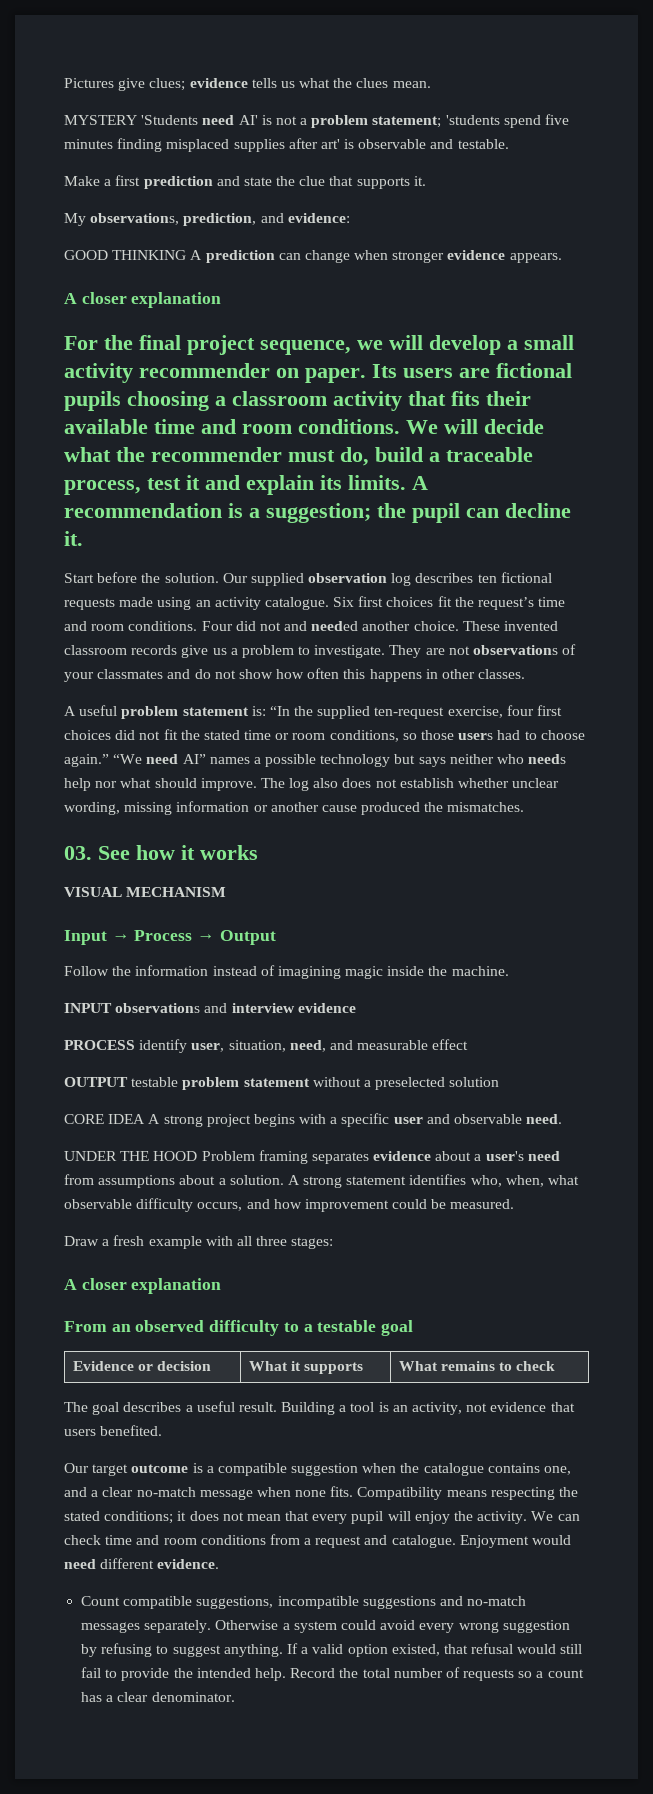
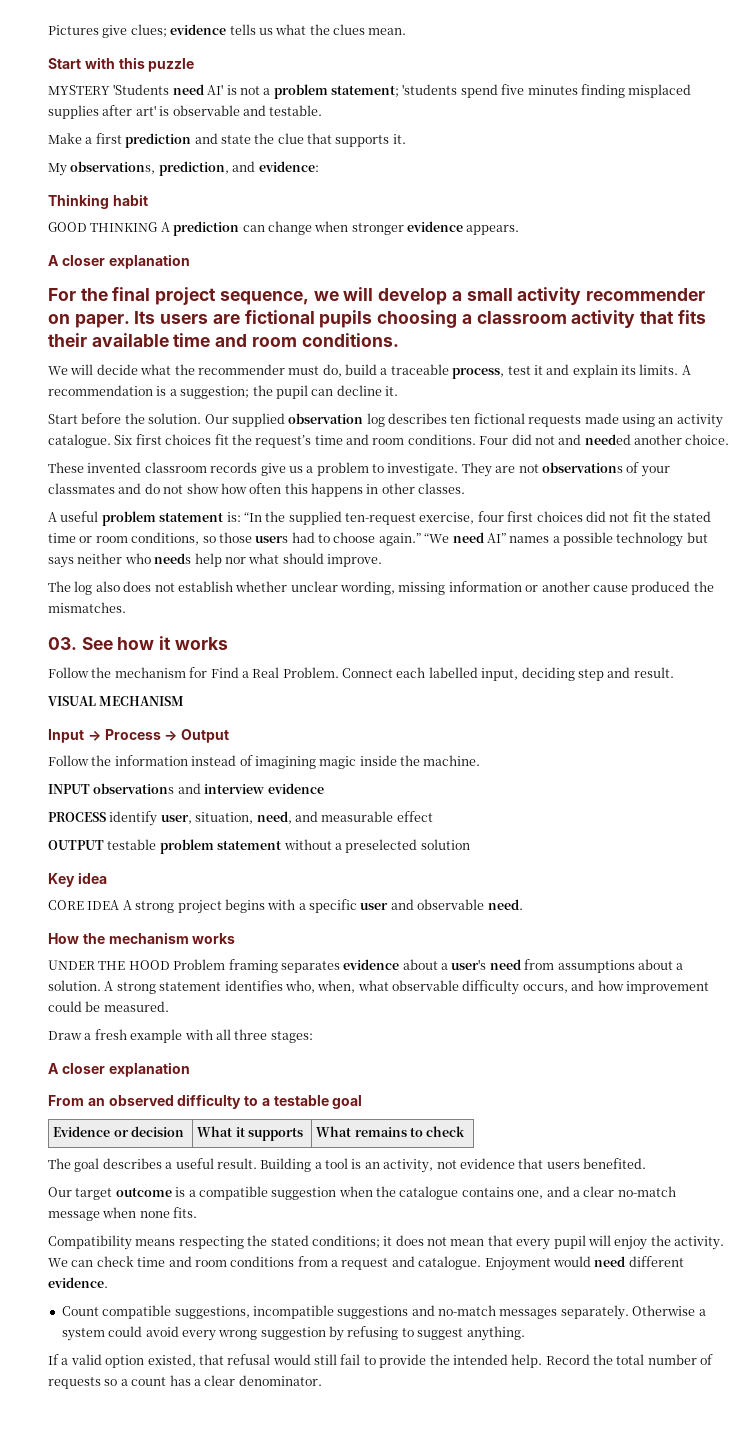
+ Start with this puzzle
+ Thinking habit
- Its users are fictional pupils choosing a classroom activity that fits their available time and room conditions. We will decide what the recommender must do, build a traceable process, test it and explain its limits.
+ Its users are fictional pupils choosing a classroom activity that fits their available time and room conditions.
+ We will decide what the recommender must do, build a traceable process, test it and explain its limits.
- Four did not and needed another choice. These invented classroom records give us a problem to investigate.
+ Four did not and needed another choice.
+ These invented classroom records give us a problem to investigate.
- “We need AI” names a possible technology but says neither who needs help nor what should improve. The log also does not establish whether unclear wording, missing information or another cause produced the mismatches.
+ “We need AI” names a possible technology but says neither who needs help nor what should improve.
+ The log also does not establish whether unclear wording, missing information or another cause produced the mismatches.
+ Follow the mechanism for Find a Real Problem. Connect each labelled input, deciding step and result.
+ Key idea
+ How the mechanism works
- Our target outcome is a compatible suggestion when the catalogue contains one, and a clear no-match message when none fits. Compatibility means respecting the stated conditions; it does not mean that every pupil will enjoy the activity.
+ Our target outcome is a compatible suggestion when the catalogue contains one, and a clear no-match message when none fits.
+ Compatibility means respecting the stated conditions; it does not mean that every pupil will enjoy the activity.
- Otherwise a system could avoid every wrong suggestion by refusing to suggest anything. If a valid option existed, that refusal would still fail to provide the intended help.
+ Otherwise a system could avoid every wrong suggestion by refusing to suggest anything.
+ If a valid option existed, that refusal would still fail to provide the intended help.

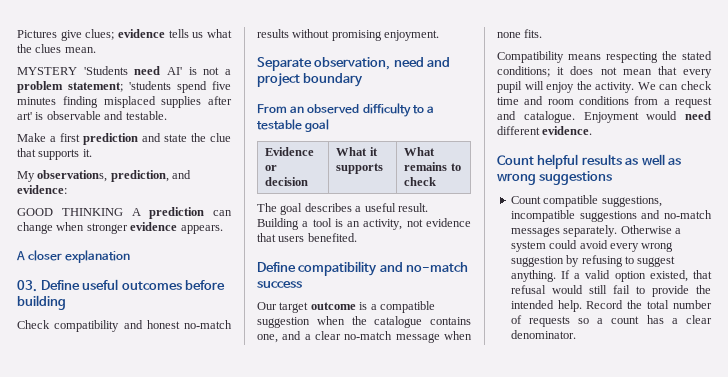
- Start with this puzzle
- Thinking habit
- For the final project sequence, we will develop a small activity recommender on paper. Its users are fictional pupils choosing a classroom activity that fits their available time and room conditions.
- We will decide what the recommender must do, build a traceable process, test it and explain its limits. A recommendation is a suggestion; the pupil can decline it.
- Start before the solution. Our supplied observation log describes ten fictional requests made using an activity catalogue. Six first choices fit the request’s time and room conditions. Four did not and needed another choice.
- These invented classroom records give us a problem to investigate. They are not observations of your classmates and do not show how often this happens in other classes.
- A useful problem statement is: “In the supplied ten-request exercise, four first choices did not fit the stated time or room conditions, so those users had to choose again.” “We need AI” names a possible technology but says neither who needs help nor what should improve.
- The log also does not establish whether unclear wording, missing information or another cause produced the mismatches.
- 03. See how it works
- Follow the mechanism for Find a Real Problem. Connect each labelled input, deciding step and result.
- VISUAL MECHANISM
- Input → Process → Output
- Follow the information instead of imagining magic inside the machine.
- INPUT observations and interview evidence
- PROCESS identify user, situation, need, and measurable effect
- OUTPUT testable problem statement without a preselected solution
- Key idea
- CORE IDEA A strong project begins with a specific user and observable need.
- How the mechanism works
- UNDER THE HOOD Problem framing separates evidence about a user's need from assumptions about a solution. A strong statement identifies who, when, what observable difficulty occurs, and how improvement could be measured.
- Draw a fresh example with all three stages:
- A closer explanation
+ 03. Define useful outcomes before building
+ Check compatibility and honest no-match results without promising enjoyment.
+ Separate observation, need and project boundary
+ Define compatibility and no-match success
+ Count helpful results as well as wrong suggestions
- Otherwise a system could avoid every wrong suggestion by refusing to suggest anything.
- If a valid option existed, that refusal would still fail to provide the intended help.
+ Otherwise a system could avoid every wrong suggestion by refusing to suggest anything. If a valid option existed, that refusal would still fail to provide the intended help.

